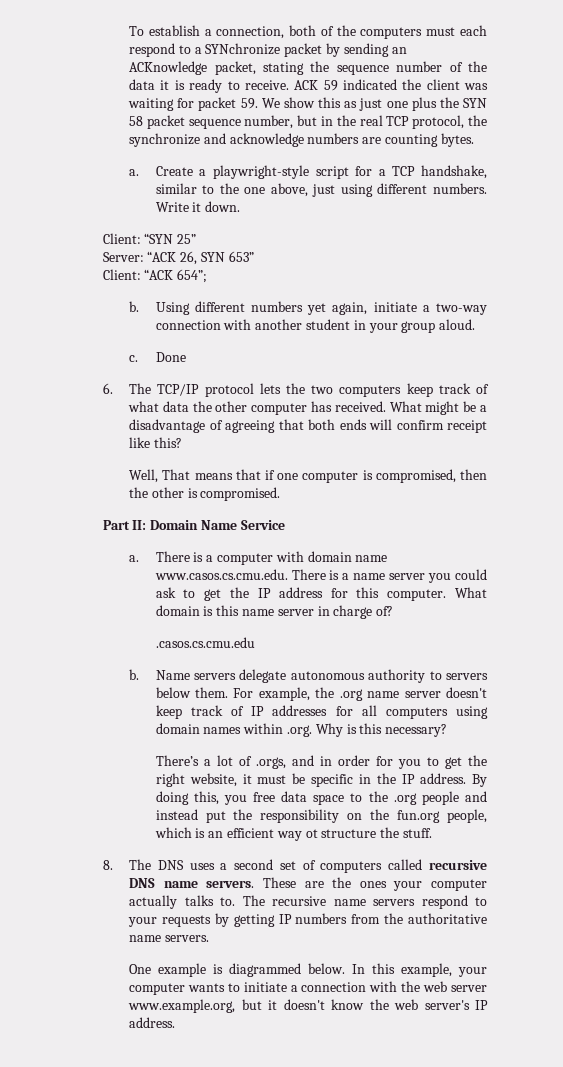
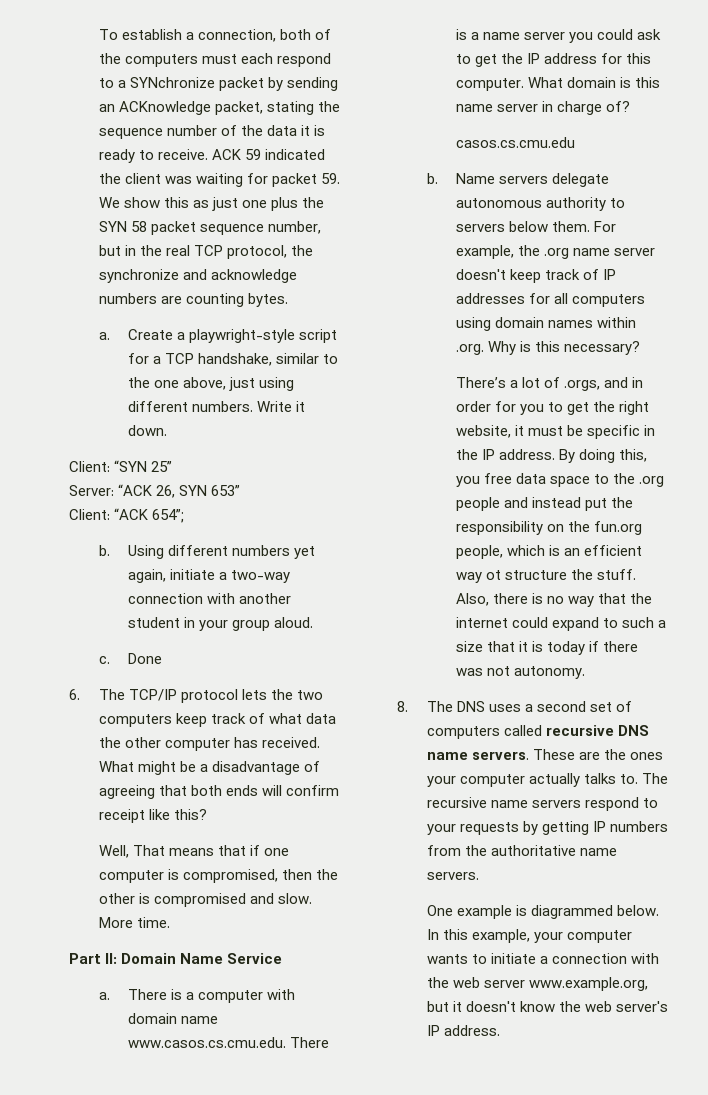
- Well, That means that if one computer is compromised, then the other is compromised.
+ Well, That means that if one computer is compromised, then the other is compromised and slow. More time.
- .casos.cs.cmu.edu
+ casos.cs.cmu.edu
+ Also, there is no way that the internet could expand to such a size that it is today if there was not autonomy.

